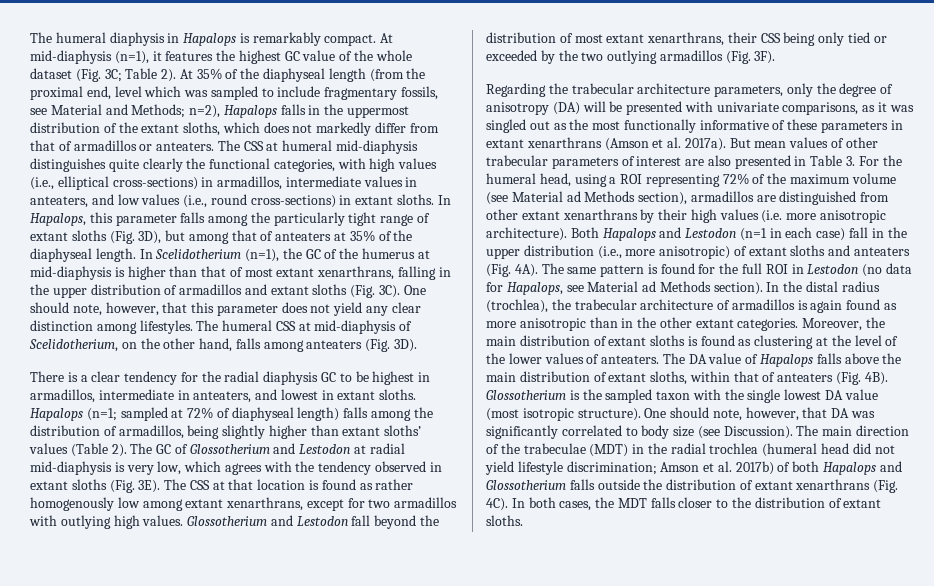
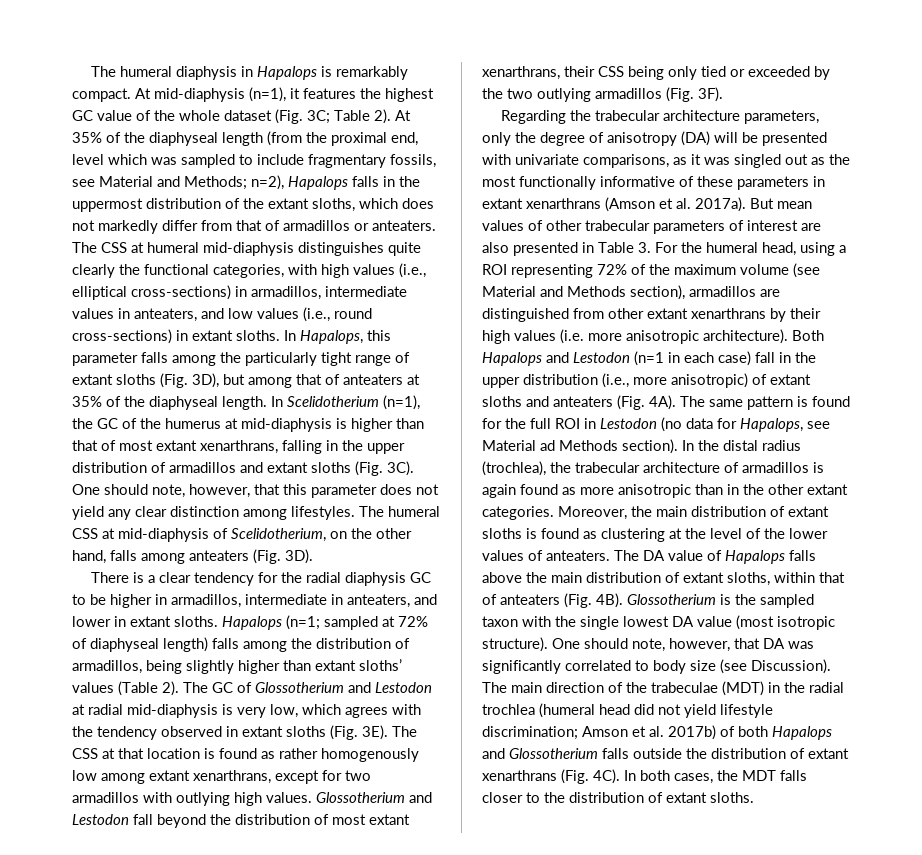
- There is a clear tendency for the radial diaphysis GC to be highest in armadillos, intermediate in anteaters, and lowest in extant sloths.
+ There is a clear tendency for the radial diaphysis GC to be higher in armadillos, intermediate in anteaters, and lower in extant sloths.
- But mean values of other trabecular parameters of interest are also presented in Table 3. For the humeral head, using a ROI representing 72% of the maximum volume (see Material ad Methods section), armadillos are distinguished from other extant xenarthrans by their high values (i.e. more anisotropic architecture).
+ But mean values of other trabecular parameters of interest are also presented in Table 3. For the humeral head, using a ROI representing 72% of the maximum volume (see Material and Methods section), armadillos are distinguished from other extant xenarthrans by their high values (i.e. more anisotropic architecture).

